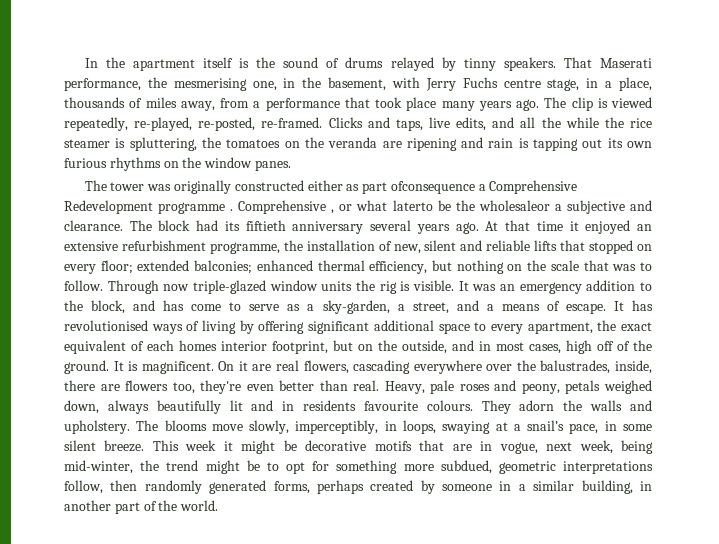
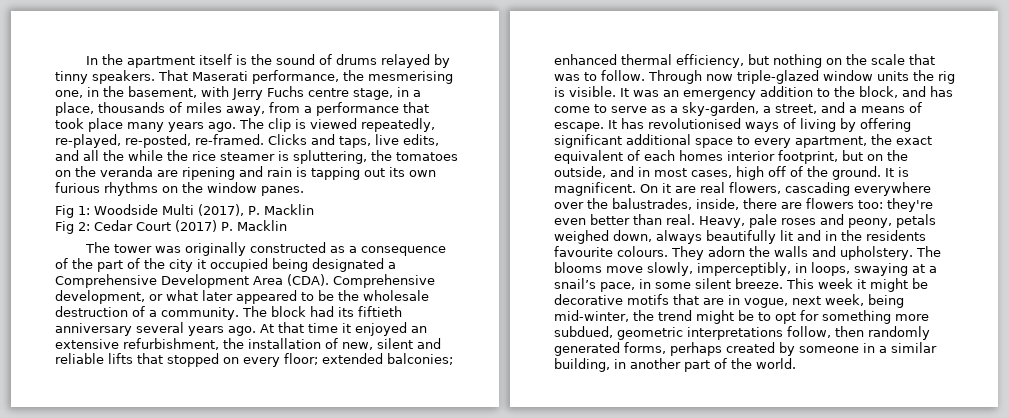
+ Fig 1: Woodside Multi (2017), P. Macklin
+ Fig 2: Cedar Court (2017) P. Macklin
- The tower was originally constructed either as part ofconsequence a Comprehensive Redevelopment programme . Comprehensive , or what laterto be the wholesaleor a subjective and clearance.
+ The tower was originally constructed as a consequence of the part of the city it occupied being designated a Comprehensive Development Area (CDA). Comprehensive development, or what later appeared to be the wholesale destruction of a community.
- At that time it enjoyed an extensive refurbishment programme, the installation of new, silent and reliable lifts that stopped on every floor; extended balconies; enhanced thermal efficiency, but nothing on the scale that was to follow.
+ At that time it enjoyed an extensive refurbishment, the installation of new, silent and reliable lifts that stopped on every floor; extended balconies; enhanced thermal efficiency, but nothing on the scale that was to follow.
- On it are real flowers, cascading everywhere over the balustrades, inside, there are flowers too, they're even better than real.
+ On it are real flowers, cascading everywhere over the balustrades, inside, there are flowers too: they're even better than real.
- Heavy, pale roses and peony, petals weighed down, always beautifully lit and in residents favourite colours.
+ Heavy, pale roses and peony, petals weighed down, always beautifully lit and in the residents favourite colours.

